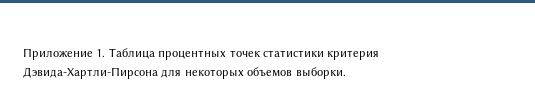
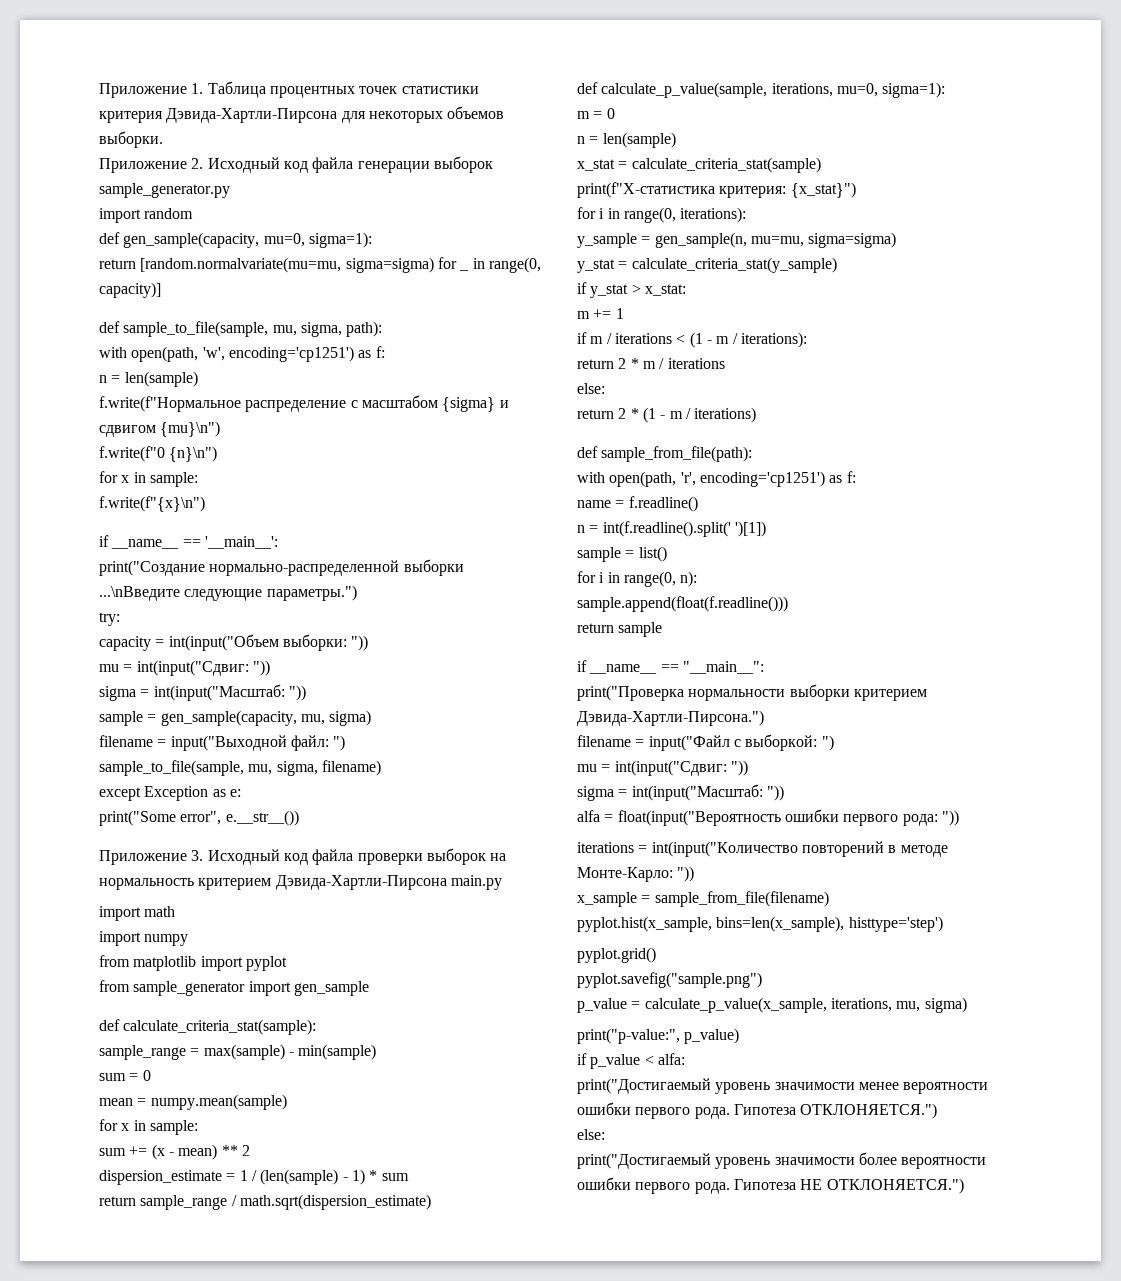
+ Приложение 2. Исходный код файла генерации выборок sample_generator.py
+ import random
+ def gen_sample(capacity, mu=0, sigma=1):
+ return [random.normalvariate(mu=mu, sigma=sigma) for _ in range(0, capacity)]
+ def sample_to_file(sample, mu, sigma, path):
+ with open(path, 'w', encoding='cp1251') as f:
+ n = len(sample)
+ f.write(f"Нормальное распределение с масштабом {sigma} и сдвигом {mu}\n")
+ f.write(f"0 {n}\n")
+ for x in sample:
+ f.write(f"{x}\n")
+ if __name__ == '__main__':
+ print("Создание нормально-распределенной выборки ...\nВведите следующие параметры.")
+ try:
+ capacity = int(input("Объем выборки: "))
+ mu = int(input("Сдвиг: "))
+ sigma = int(input("Масштаб: "))
+ sample = gen_sample(capacity, mu, sigma)
+ filename = input("Выходной файл: ")
+ sample_to_file(sample, mu, sigma, filename)
+ except Exception as e:
+ print("Some error", e.__str__())
+ Приложение 3. Исходный код файла проверки выборок на нормальность критерием Дэвида-Хартли-Пирсона main.py
+ import math
+ import numpy
+ from matplotlib import pyplot
+ from sample_generator import gen_sample
+ def calculate_criteria_stat(sample):
+ sample_range = max(sample) - min(sample)
+ sum = 0
+ mean = numpy.mean(sample)
+ for x in sample:
+ sum += (x - mean) ** 2
+ dispersion_estimate = 1 / (len(sample) - 1) * sum
+ return sample_range / math.sqrt(dispersion_estimate)
+ def calculate_p_value(sample, iterations, mu=0, sigma=1):
+ m = 0
+ n = len(sample)
+ x_stat = calculate_criteria_stat(sample)
+ print(f"X-статистика критерия: {x_stat}")
+ for i in range(0, iterations):
+ y_sample = gen_sample(n, mu=mu, sigma=sigma)
+ y_stat = calculate_criteria_stat(y_sample)
+ if y_stat > x_stat:
+ m += 1
+ if m / iterations < (1 - m / iterations):
+ return 2 * m / iterations
+ else:
+ return 2 * (1 - m / iterations)
+ def sample_from_file(path):
+ with open(path, 'r', encoding='cp1251') as f:
+ name = f.readline()
+ n = int(f.readline().split(' ')[1])
+ sample = list()
+ for i in range(0, n):
+ sample.append(float(f.readline()))
+ return sample
+ if __name__ == "__main__":
+ print("Проверка нормальности выборки критерием Дэвида-Хартли-Пирсона.")
+ filename = input("Файл с выборкой: ")
+ mu = int(input("Сдвиг: "))
+ sigma = int(input("Масштаб: "))
+ alfa = float(input("Вероятность ошибки первого рода: "))
+ iterations = int(input("Количество повторений в методе Монте-Карло: "))
+ x_sample = sample_from_file(filename)
+ pyplot.hist(x_sample, bins=len(x_sample), histtype='step')
+ pyplot.grid()
+ pyplot.savefig("sample.png")
+ p_value = calculate_p_value(x_sample, iterations, mu, sigma)
+ print("p-value:", p_value)
+ if p_value < alfa:
+ print("Достигаемый уровень значимости менее вероятности ошибки первого рода. Гипотеза ОТКЛОНЯЕТСЯ.")
+ else:
+ print("Достигаемый уровень значимости более вероятности ошибки первого рода. Гипотеза НЕ ОТКЛОНЯЕТСЯ.")

